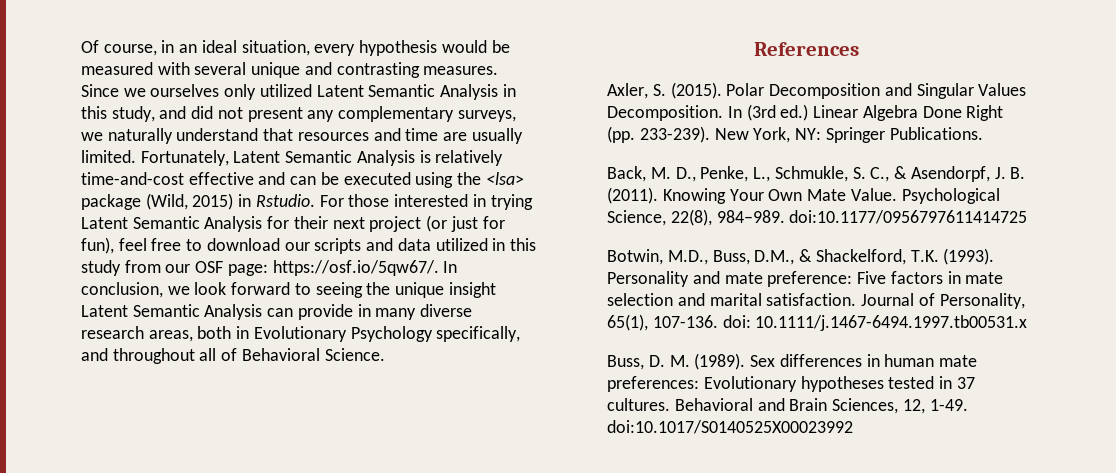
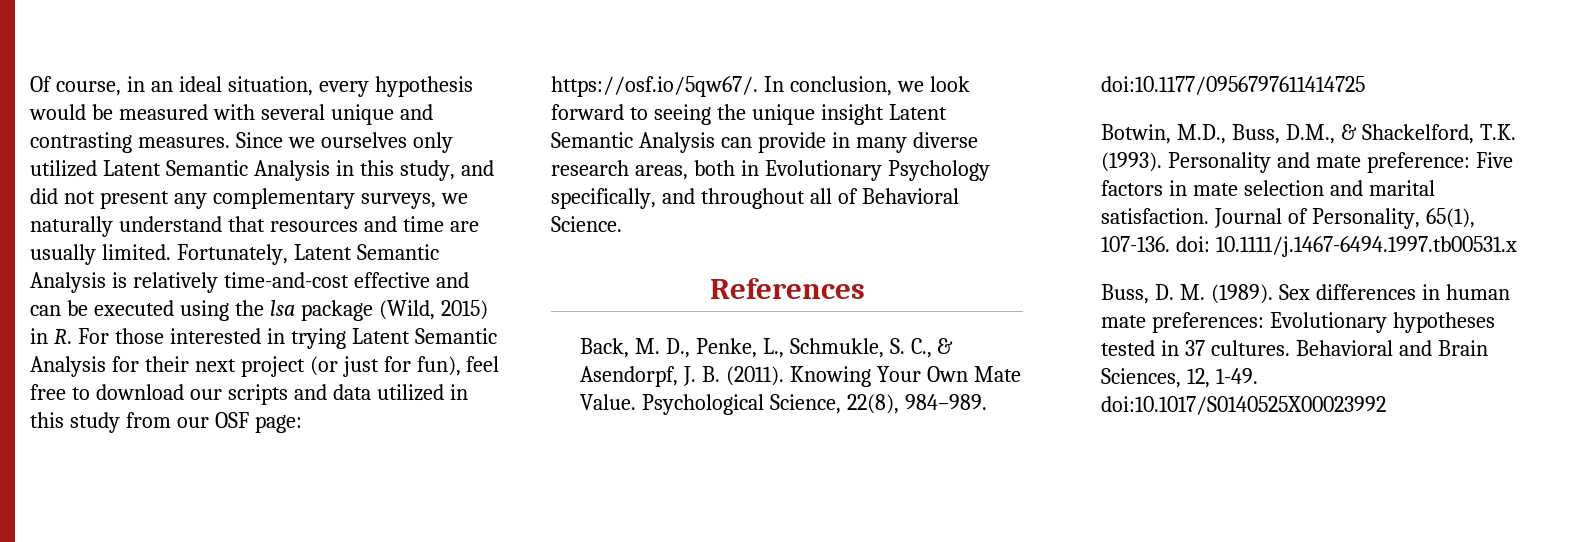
- Fortunately, Latent Semantic Analysis is relatively time-and-cost effective and can be executed using the <lsa> package (Wild, 2015) in Rstudio. For those interested in trying Latent Semantic Analysis for their next project (or just for fun), feel free to download our scripts and data utilized in this study from our OSF page:
+ Fortunately, Latent Semantic Analysis is relatively time-and-cost effective and can be executed using the lsa package (Wild, 2015) in R. For those interested in trying Latent Semantic Analysis for their next project (or just for fun), feel free to download our scripts and data utilized in this study from our OSF page:
- Axler, S. (2015). Polar Decomposition and Singular Values Decomposition. In (3rd ed.) Linear Algebra Done Right (pp. 233-239). New York, NY: Springer Publications.

